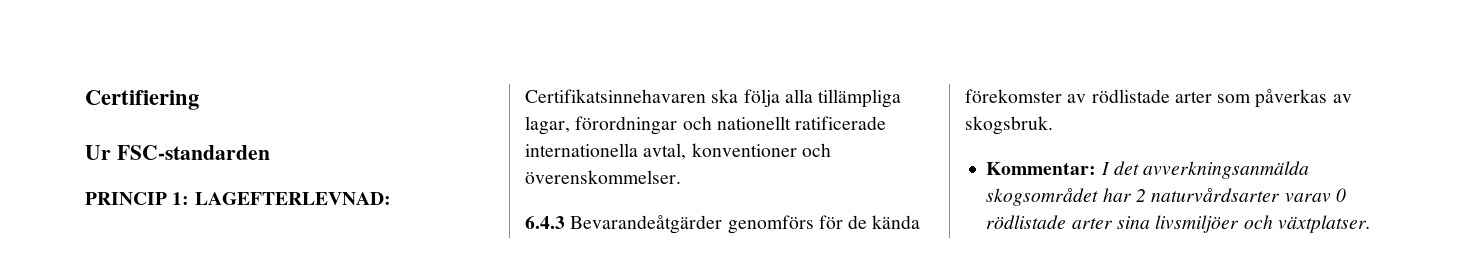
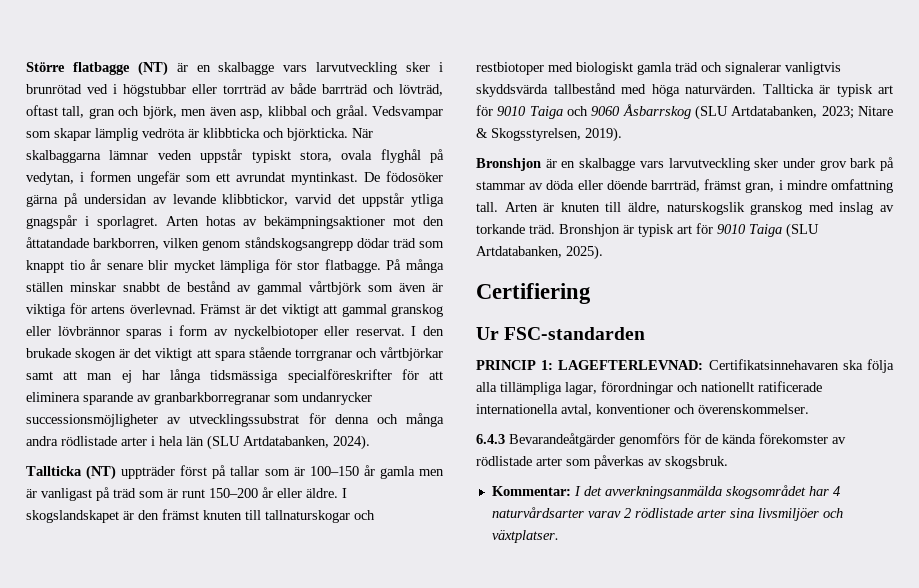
+ Större flatbagge (NT) är en skalbagge vars larvutveckling sker i brunrötad ved i högstubbar eller torrträd av både barrträd och lövträd, oftast tall, gran och björk, men även asp, klibbal och gråal. Vedsvampar som skapar lämplig vedröta är klibbticka och björkticka. När skalbaggarna lämnar veden uppstår typiskt stora, ovala flyghål på vedytan, i formen ungefär som ett avrundat myntinkast. De födosöker gärna på undersidan av levande klibbtickor, varvid det uppstår ytliga gnagspår i sporlagret. Arten hotas av bekämpningsaktioner mot den åttatandade barkborren, vilken genom ståndskogsangrepp dödar träd som knappt tio år senare blir mycket lämpliga för stor flatbagge. På många ställen minskar snabbt de bestånd av gammal vårtbjörk som även är viktiga för artens överlevnad. Främst är det viktigt att gammal granskog eller lövbrännor sparas i form av nyckelbiotoper eller reservat. I den brukade skogen är det viktigt att spara stående torrgranar och vårtbjörkar samt att man ej har långa tidsmässiga specialföreskrifter för att eliminera sparande av granbarkborregranar som undanrycker successionsmöjligheter av utvecklingssubstrat för denna och många andra rödlistade arter i hela län (SLU Artdatabanken, 2024).
+ Tallticka (NT) uppträder först på tallar som är 100–150 år gamla men är vanligast på träd som är runt 150–200 år eller äldre. I skogslandskapet är den främst knuten till tallnaturskogar och restbiotoper med biologiskt gamla träd och signalerar vanligtvis skyddsvärda tallbestånd med höga naturvärden. Tallticka är typisk art för 9010 Taiga och 9060 Åsbarrskog (SLU Artdatabanken, 2023; Nitare & Skogsstyrelsen, 2019).
+ Bronshjon är en skalbagge vars larvutveckling sker under grov bark på stammar av döda eller döende barrträd, främst gran, i mindre omfattning tall. Arten är knuten till äldre, naturskogslik granskog med inslag av torkande träd. Bronshjon är typisk art för 9010 Taiga (SLU Artdatabanken, 2025).
- Kommentar: I det avverkningsanmälda skogsområdet har 2 naturvårdsarter varav 0 rödlistade arter sina livsmiljöer och växtplatser.
+ Kommentar: I det avverkningsanmälda skogsområdet har 4 naturvårdsarter varav 2 rödlistade arter sina livsmiljöer och växtplatser.

